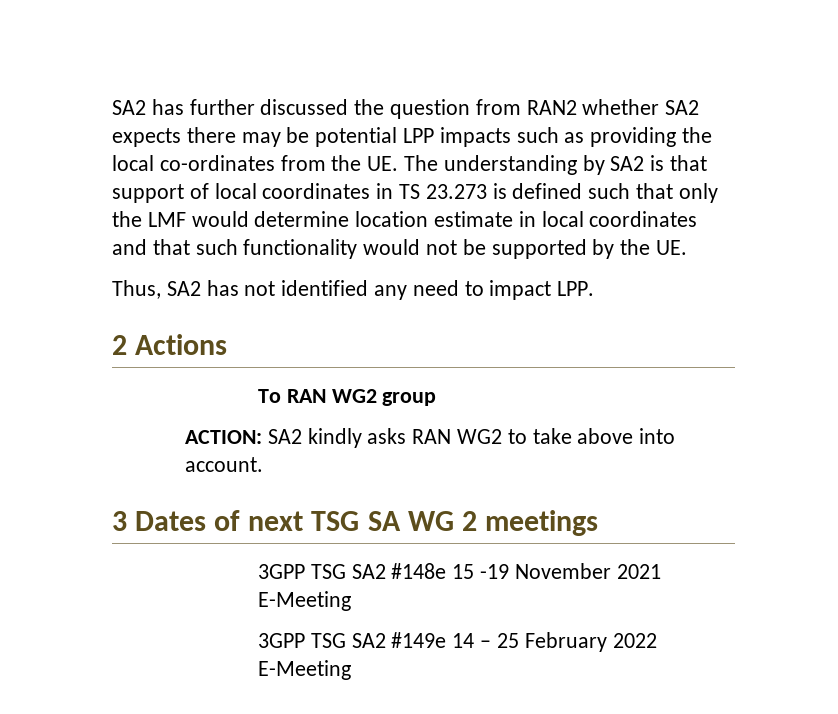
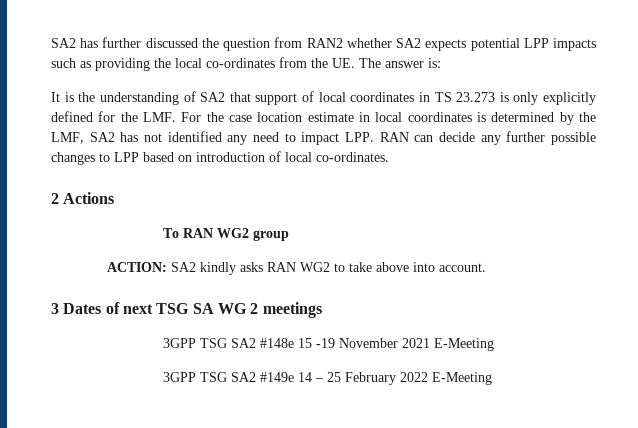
- SA2 has further discussed the question from RAN2 whether SA2 expects there may be potential LPP impacts such as providing the local co-ordinates from the UE. The understanding by SA2 is that support of local coordinates in TS 23.273 is defined such that only the LMF would determine location estimate in local coordinates and that such functionality would not be supported by the UE.
- Thus, SA2 has not identified any need to impact LPP.
+ SA2 has further discussed the question from RAN2 whether SA2 expects potential LPP impacts such as providing the local co-ordinates from the UE. The answer is:
+ It is the understanding of SA2 that support of local coordinates in TS 23.273 is only explicitly defined for the LMF. For the case location estimate in local coordinates is determined by the LMF, SA2 has not identified any need to impact LPP. RAN can decide any further possible changes to LPP based on introduction of local co-ordinates.

